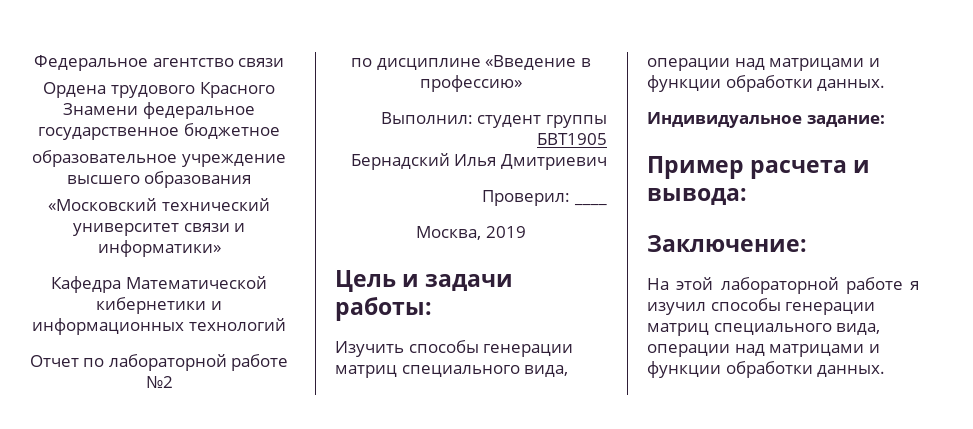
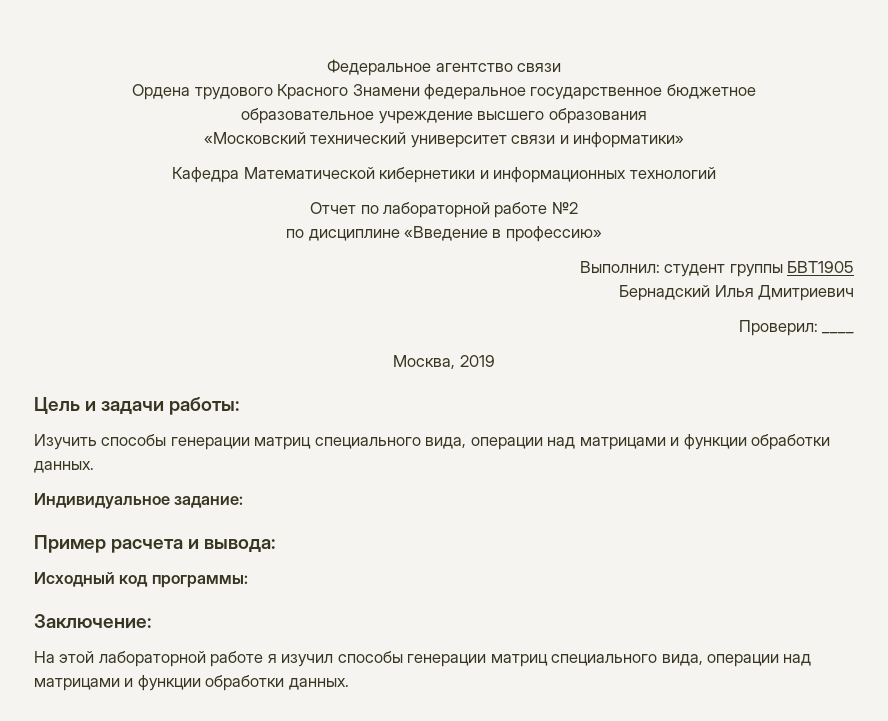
+ Исходный код программы:

